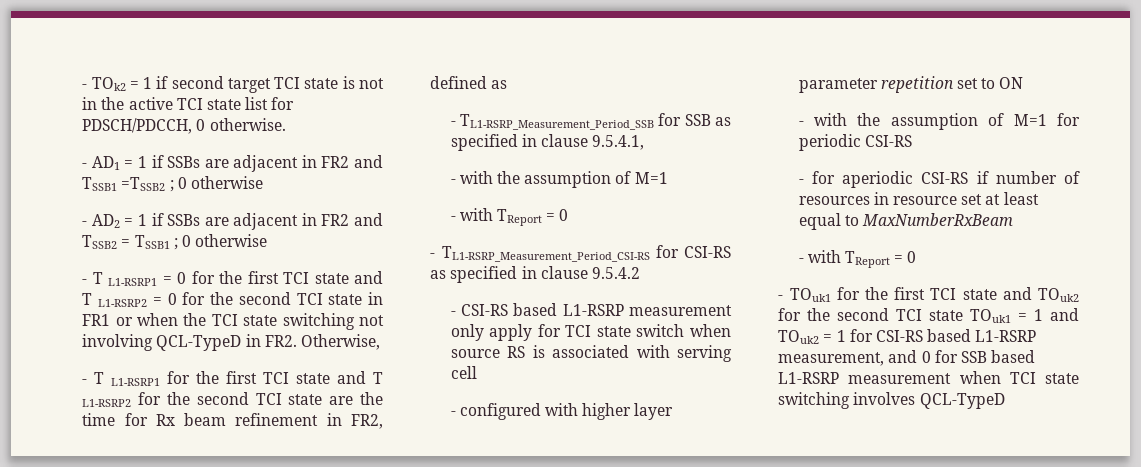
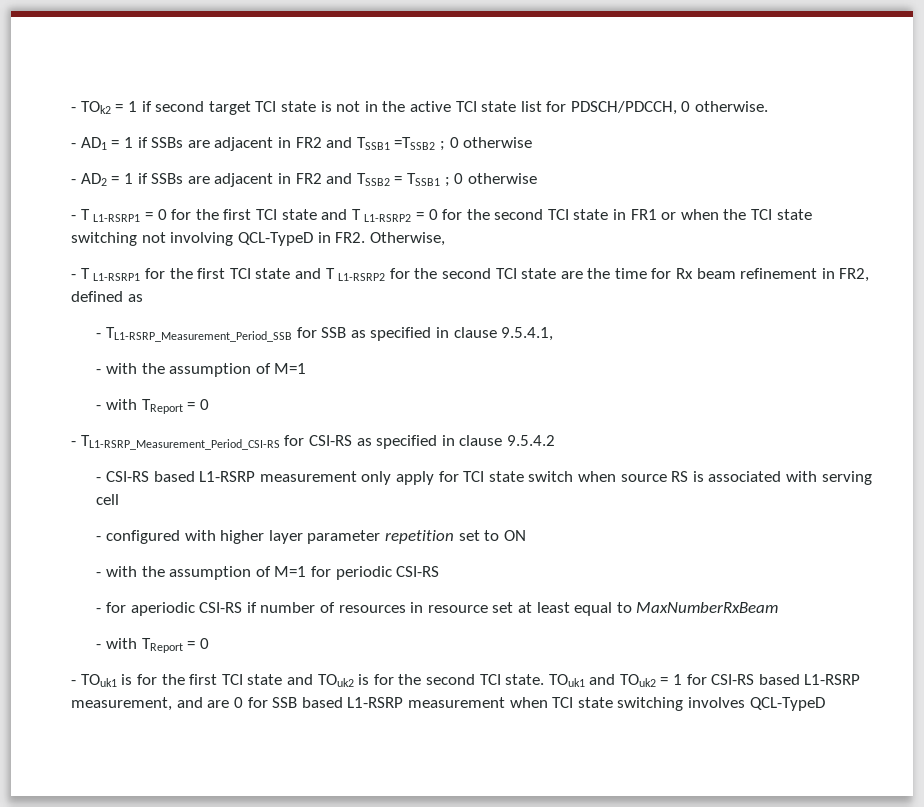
- - TOuk1 for the first TCI state and TOuk2 for the second TCI state TOuk1 = 1 and TOuk2 = 1 for CSI-RS based L1-RSRP measurement, and 0 for SSB based L1-RSRP measurement when TCI state switching involves QCL-TypeD
+ - TOuk1 is for the first TCI state and TOuk2 is for the second TCI state. TOuk1 and TOuk2 = 1 for CSI-RS based L1-RSRP measurement, and are 0 for SSB based L1-RSRP measurement when TCI state switching involves QCL-TypeD

